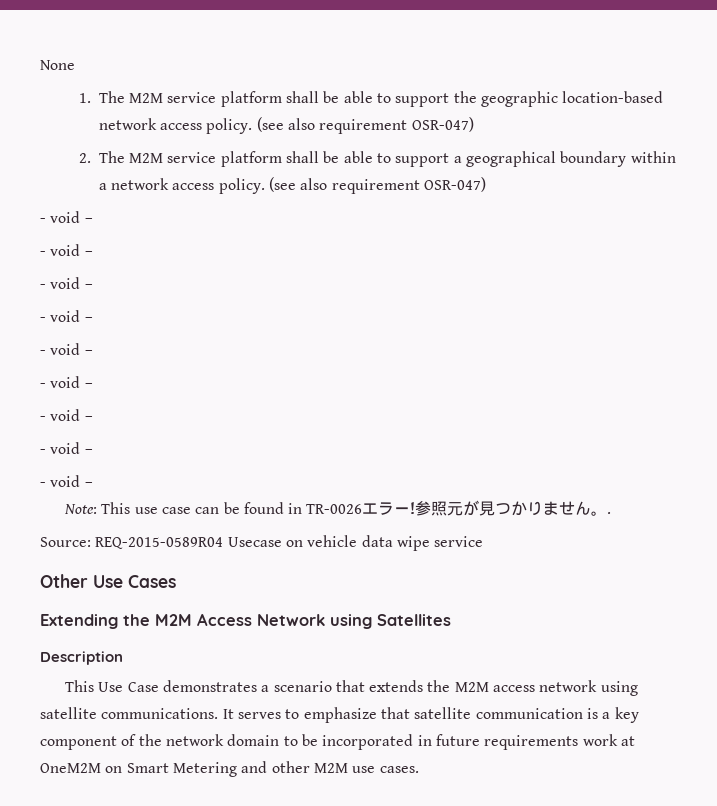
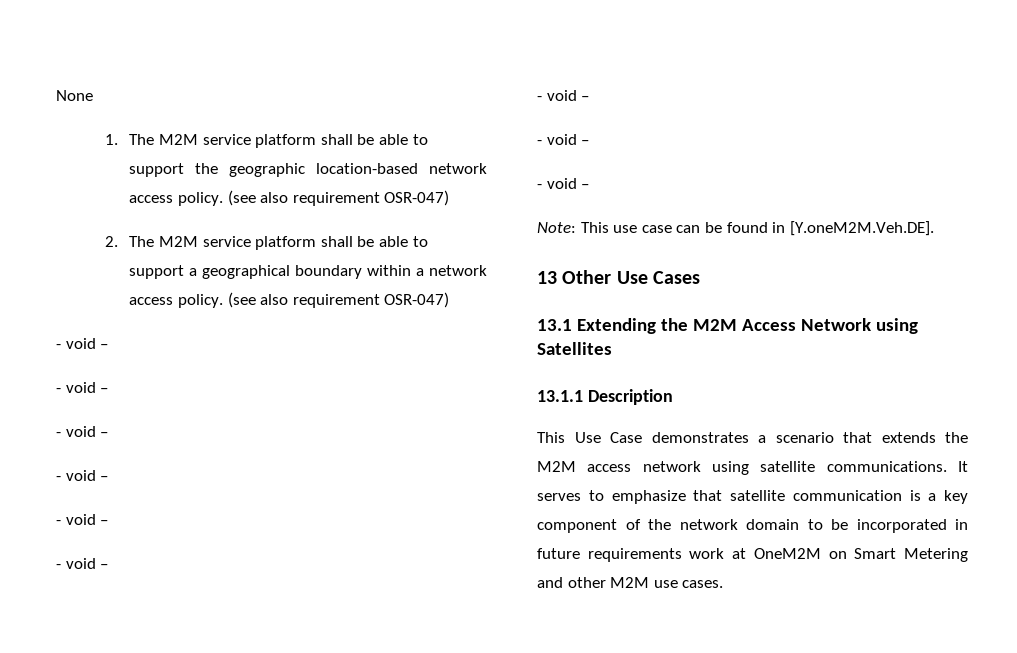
- Note: This use case can be found in TR-0026エラー!参照元が見つかりません。.
- Source: REQ-2015-0589R04 Usecase on vehicle data wipe service
- Other Use Cases
+ Note: This use case can be found in [Y.oneM2M.Veh.DE].
+ 13 Other Use Cases
- Extending the M2M Access Network using Satellites
+ 13.1 Extending the M2M Access Network using Satellites
- Description
+ 13.1.1 Description

